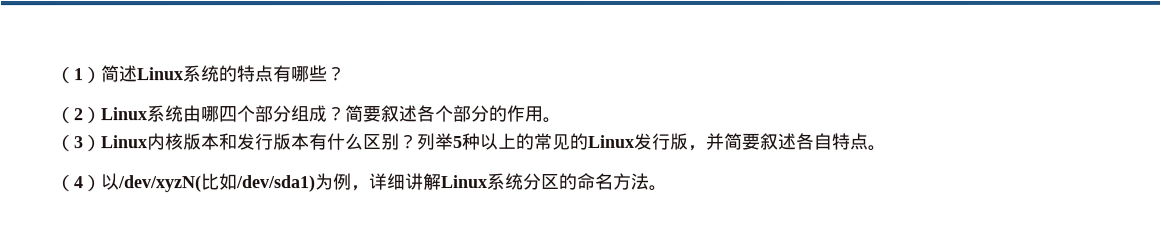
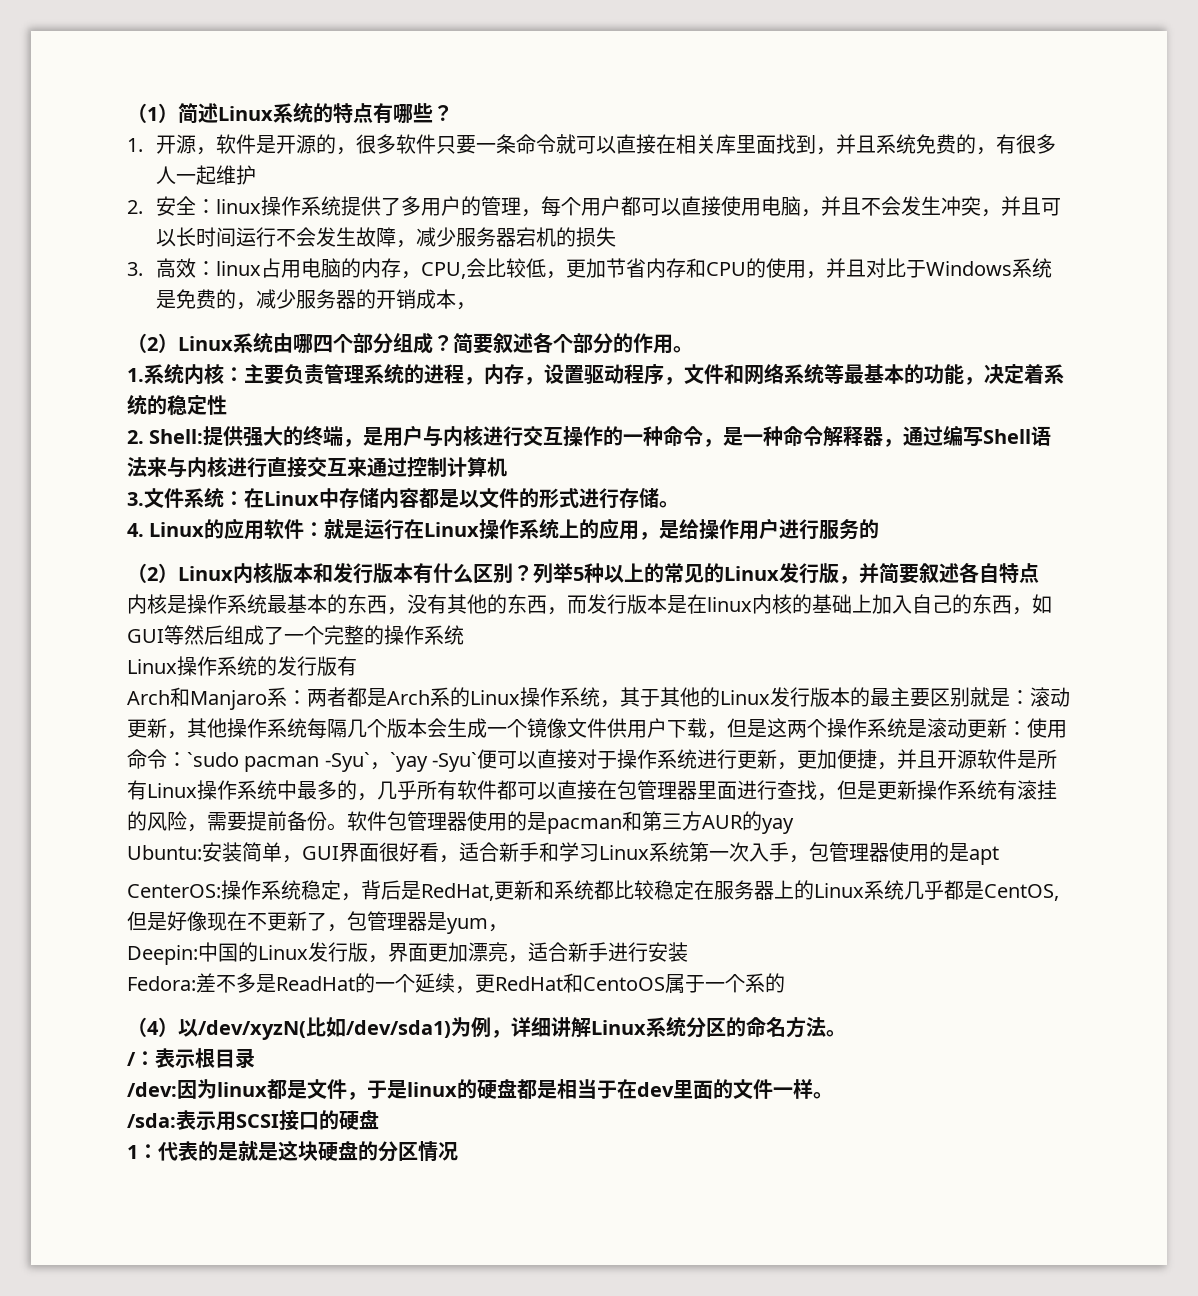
+ 1.开源，软件是开源的，很多软件只要一条命令就可以直接在相关库里面找到，并且系统免费的，有很多人一起维护
+ 2.安全：linux操作系统提供了多用户的管理，每个用户都可以直接使用电脑，并且不会发生冲突，并且可以长时间运行不会发生故障，减少服务器宕机的损失
+ 3.高效：linux占用电脑的内存，CPU,会比较低，更加节省内存和CPU的使用，并且对比于Windows系统是免费的，减少服务器的开销成本，
- （3）Linux内核版本和发行版本有什么区别？
+ 1.系统内核：主要负责管理系统的进程，内存，设置驱动程序，文件和网络系统等最基本的功能，决定着系统的稳定性
+ 2. Shell:提供强大的终端，是用户与内核进行交互操作的一种命令，是一种命令解释器，通过编写Shell语法来与内核进行直接交互来通过控制计算机
+ 3.文件系统：在Linux中存储内容都是以文件的形式进行存储。
+ 4. Linux的应用软件：就是运行在Linux操作系统上的应用，是给操作用户进行服务的
+ （2）Linux内核版本和发行版本有什么区别？
- 列举5种以上的常见的Linux发行版，并简要叙述各自特点。
+ 列举5种以上的常见的Linux发行版，并简要叙述各自特点
+ 内核是操作系统最基本的东西，没有其他的东西，而发行版本是在linux内核的基础上加入自己的东西，如GUI等然后组成了一个完整的操作系统
+ Linux操作系统的发行版有
+ Arch和Manjaro系：两者都是Arch系的Linux操作系统，其于其他的Linux发行版本的最主要区别就是：滚动更新，其他操作系统每隔几个版本会生成一个镜像文件供用户下载，但是这两个操作系统是滚动更新：使用命令：`sudo pacman -Syu`，`yay -Syu`便可以直接对于操作系统进行更新，更加便捷，并且开源软件是所有Linux操作系统中最多的，几乎所有软件都可以直接在包管理器里面进行查找，但是更新操作系统有滚挂的风险，需要提前备份。软件包管理器使用的是pacman和第三方AUR的yay
+ Ubuntu:安装简单，GUI界面很好看，适合新手和学习Linux系统第一次入手，包管理器使用的是apt
+ CenterOS:操作系统稳定，背后是RedHat,更新和系统都比较稳定在服务器上的Linux系统几乎都是CentOS,但是好像现在不更新了，包管理器是yum，
+ Deepin:中国的Linux发行版，界面更加漂亮，适合新手进行安装
+ Fedora:差不多是ReadHat的一个延续，更RedHat和CentoOS属于一个系的
+ /：表示根目录
+ /dev:因为linux都是文件，于是linux的硬盘都是相当于在dev里面的文件一样。
+ /sda:表示用SCSI接口的硬盘
+ 1：代表的是就是这块硬盘的分区情况

